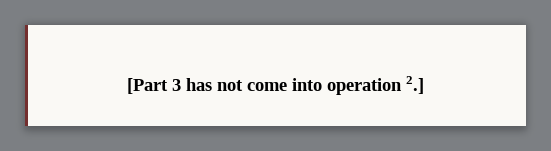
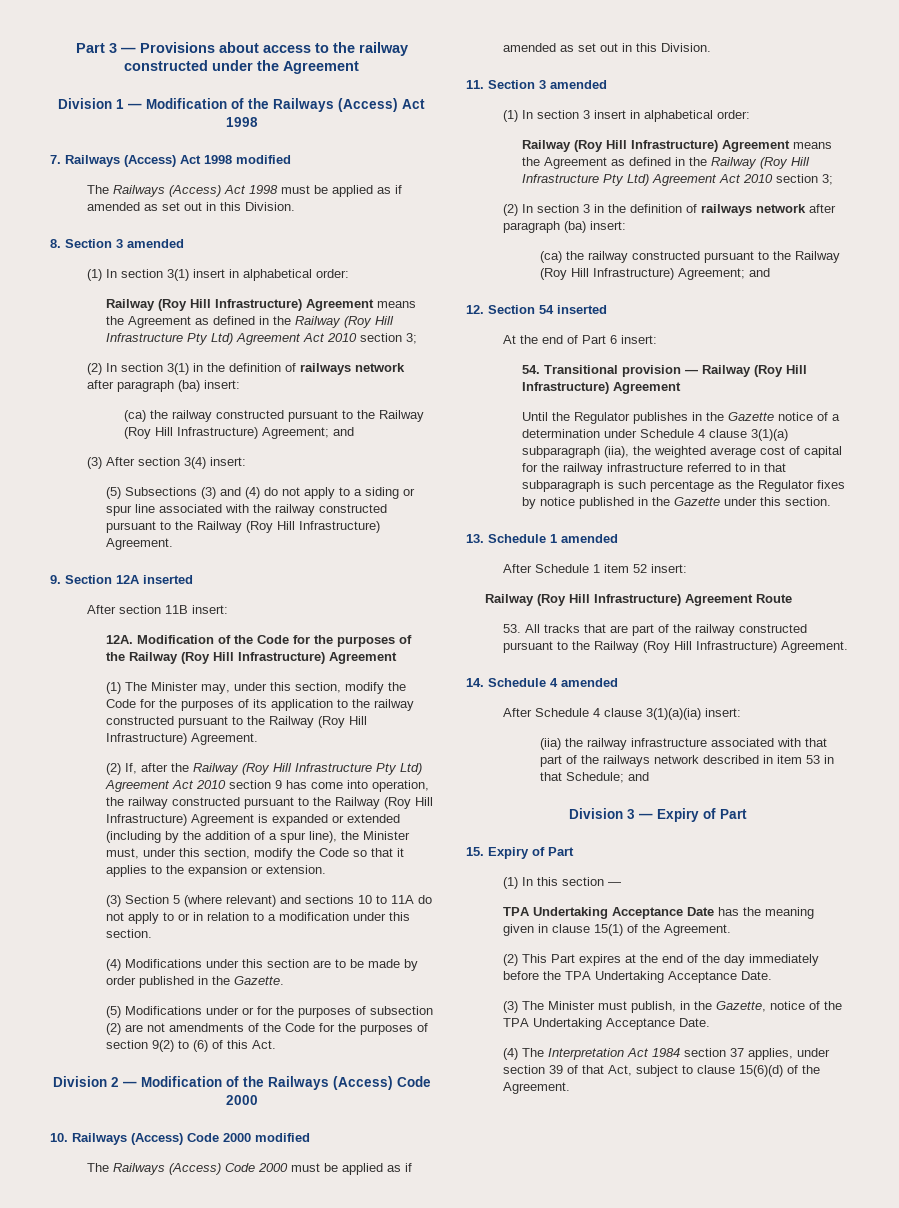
- [Part 3 has not come into operation 2.]
+ Part 3 — Provisions about access to the railway constructed under the Agreement
+ Division 1 — Modification of the Railways (Access) Act 1998
+ 7. Railways (Access) Act 1998 modified
+ The Railways (Access) Act 1998 must be applied as if amended as set out in this Division.
+ 8. Section 3 amended
+ (1) In section 3(1) insert in alphabetical order:
+ Railway (Roy Hill Infrastructure) Agreement means the Agreement as defined in the Railway (Roy Hill Infrastructure Pty Ltd) Agreement Act 2010 section 3;
+ (2) In section 3(1) in the definition of railways network after paragraph (ba) insert:
+ (ca) the railway constructed pursuant to the Railway (Roy Hill Infrastructure) Agreement; and
+ (3) After section 3(4) insert:
+ (5) Subsections (3) and (4) do not apply to a siding or spur line associated with the railway constructed pursuant to the Railway (Roy Hill Infrastructure) Agreement.
+ 9. Section 12A inserted
+ After section 11B insert:
+ 12A. Modification of the Code for the purposes of the Railway (Roy Hill Infrastructure) Agreement
+ (1) The Minister may, under this section, modify the Code for the purposes of its application to the railway constructed pursuant to the Railway (Roy Hill Infrastructure) Agreement.
+ (2) If, after the Railway (Roy Hill Infrastructure Pty Ltd) Agreement Act 2010 section 9 has come into operation, the railway constructed pursuant to the Railway (Roy Hill Infrastructure) Agreement is expanded or extended (including by the addition of a spur line), the Minister must, under this section, modify the Code so that it applies to the expansion or extension.
+ (3) Section 5 (where relevant) and sections 10 to 11A do not apply to or in relation to a modification under this section.
+ (4) Modifications under this section are to be made by order published in the Gazette.
+ (5) Modifications under or for the purposes of subsection (2) are not amendments of the Code for the purposes of section 9(2) to (6) of this Act.
+ Division 2 — Modification of the Railways (Access) Code 2000
+ 10. Railways (Access) Code 2000 modified
+ The Railways (Access) Code 2000 must be applied as if amended as set out in this Division.
+ 11. Section 3 amended
+ (1) In section 3 insert in alphabetical order:
+ Railway (Roy Hill Infrastructure) Agreement means the Agreement as defined in the Railway (Roy Hill Infrastructure Pty Ltd) Agreement Act 2010 section 3;
+ (2) In section 3 in the definition of railways network after paragraph (ba) insert:
+ (ca) the railway constructed pursuant to the Railway (Roy Hill Infrastructure) Agreement; and
+ 12. Section 54 inserted
+ At the end of Part 6 insert:
+ 54. Transitional provision — Railway (Roy Hill Infrastructure) Agreement
+ Until the Regulator publishes in the Gazette notice of a determination under Schedule 4 clause 3(1)(a) subparagraph (iia), the weighted average cost of capital for the railway infrastructure referred to in that subparagraph is such percentage as the Regulator fixes by notice published in the Gazette under this section.
+ 13. Schedule 1 amended
+ After Schedule 1 item 52 insert:
+ Railway (Roy Hill Infrastructure) Agreement Route
+ 53. All tracks that are part of the railway constructed pursuant to the Railway (Roy Hill Infrastructure) Agreement.
+ 14. Schedule 4 amended
+ After Schedule 4 clause 3(1)(a)(ia) insert:
+ (iia) the railway infrastructure associated with that part of the railways network described in item 53 in that Schedule; and
+ Division 3 — Expiry of Part
+ 15. Expiry of Part
+ (1) In this section —
+ TPA Undertaking Acceptance Date has the meaning given in clause 15(1) of the Agreement.
+ (2) This Part expires at the end of the day immediately before the TPA Undertaking Acceptance Date.
+ (3) The Minister must publish, in the Gazette, notice of the TPA Undertaking Acceptance Date.
+ (4) The Interpretation Act 1984 section 37 applies, under section 39 of that Act, subject to clause 15(6)(d) of the Agreement.

